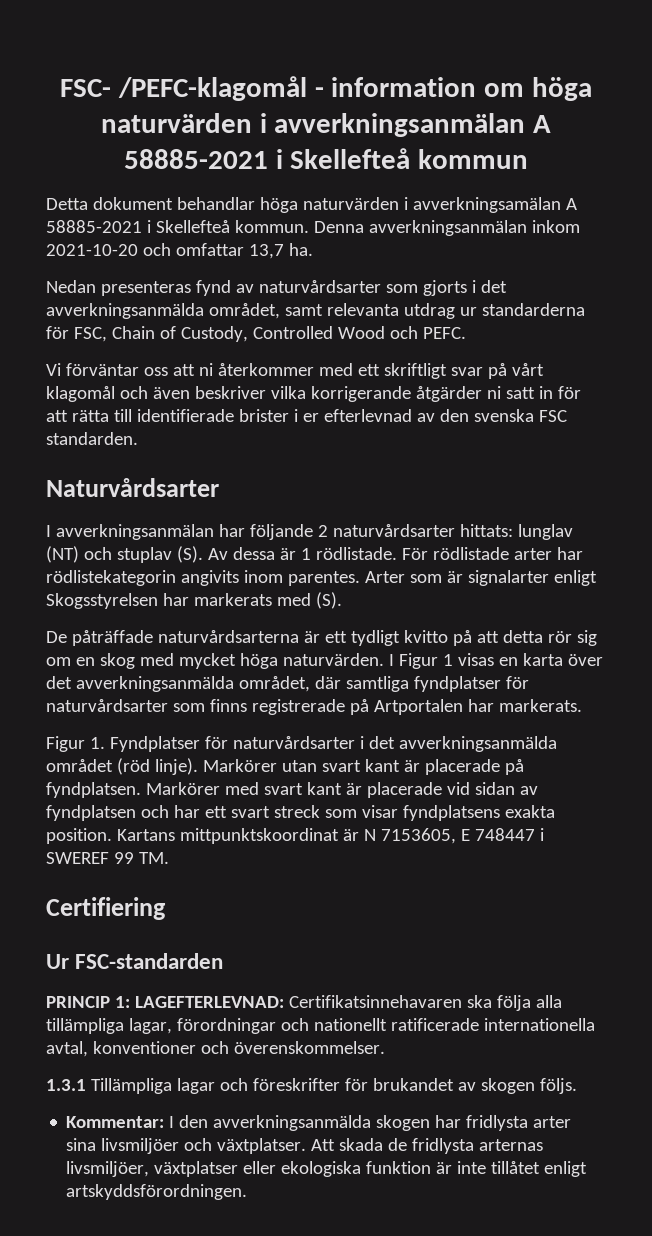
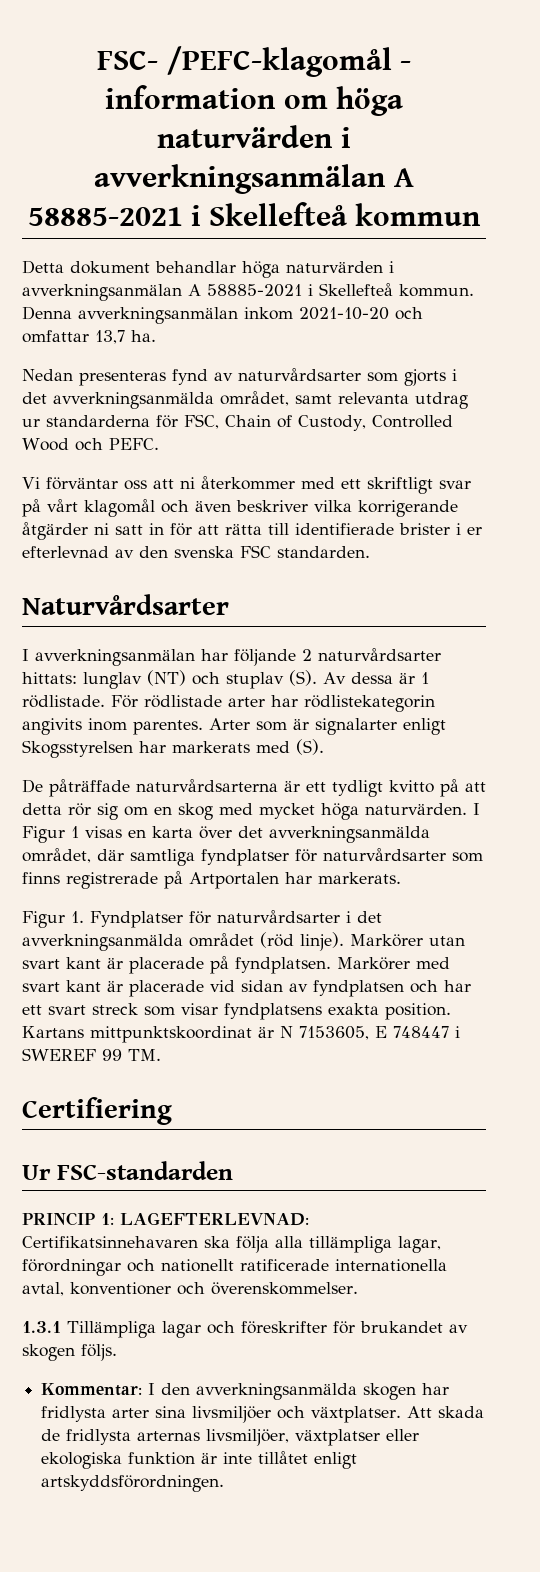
- Detta dokument behandlar höga naturvärden i avverkningsamälan A 58885-2021 i Skellefteå kommun.
+ Detta dokument behandlar höga naturvärden i avverkningsanmälan A 58885-2021 i Skellefteå kommun.

